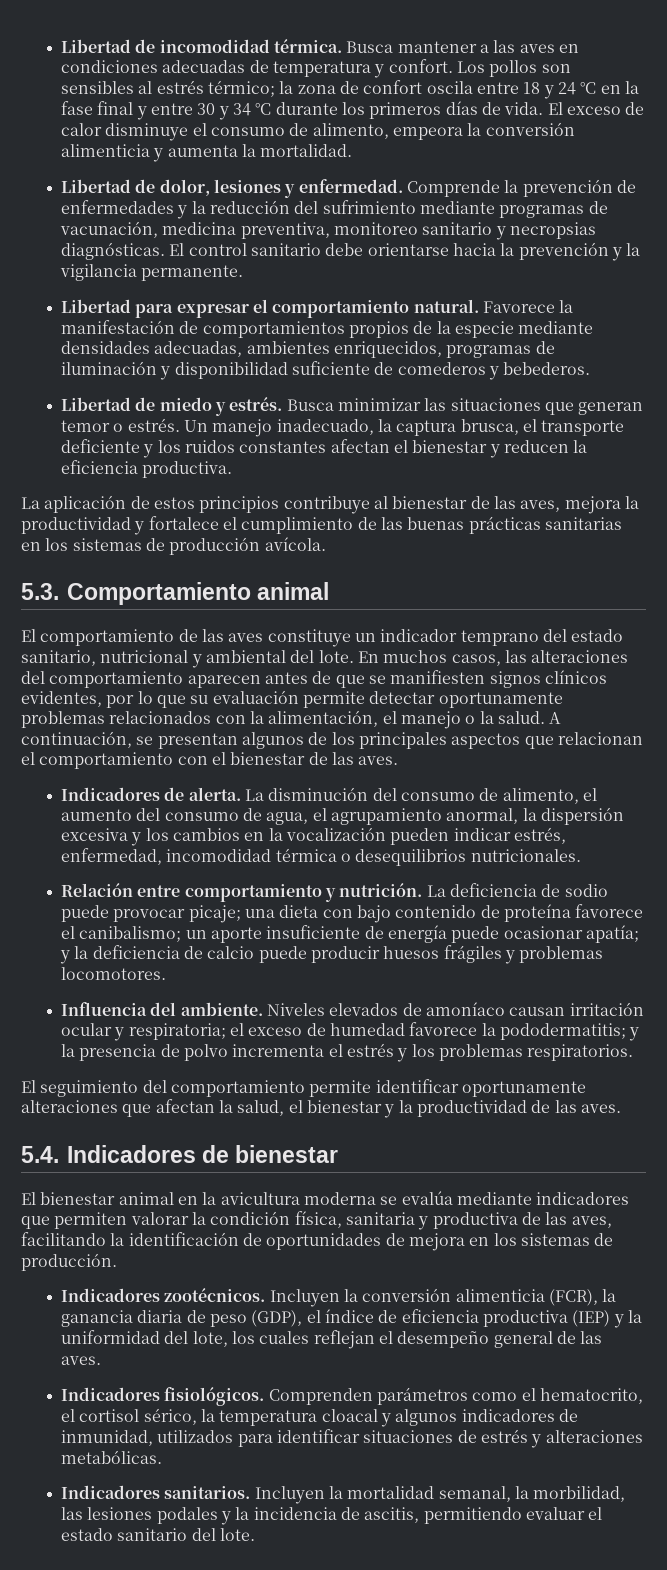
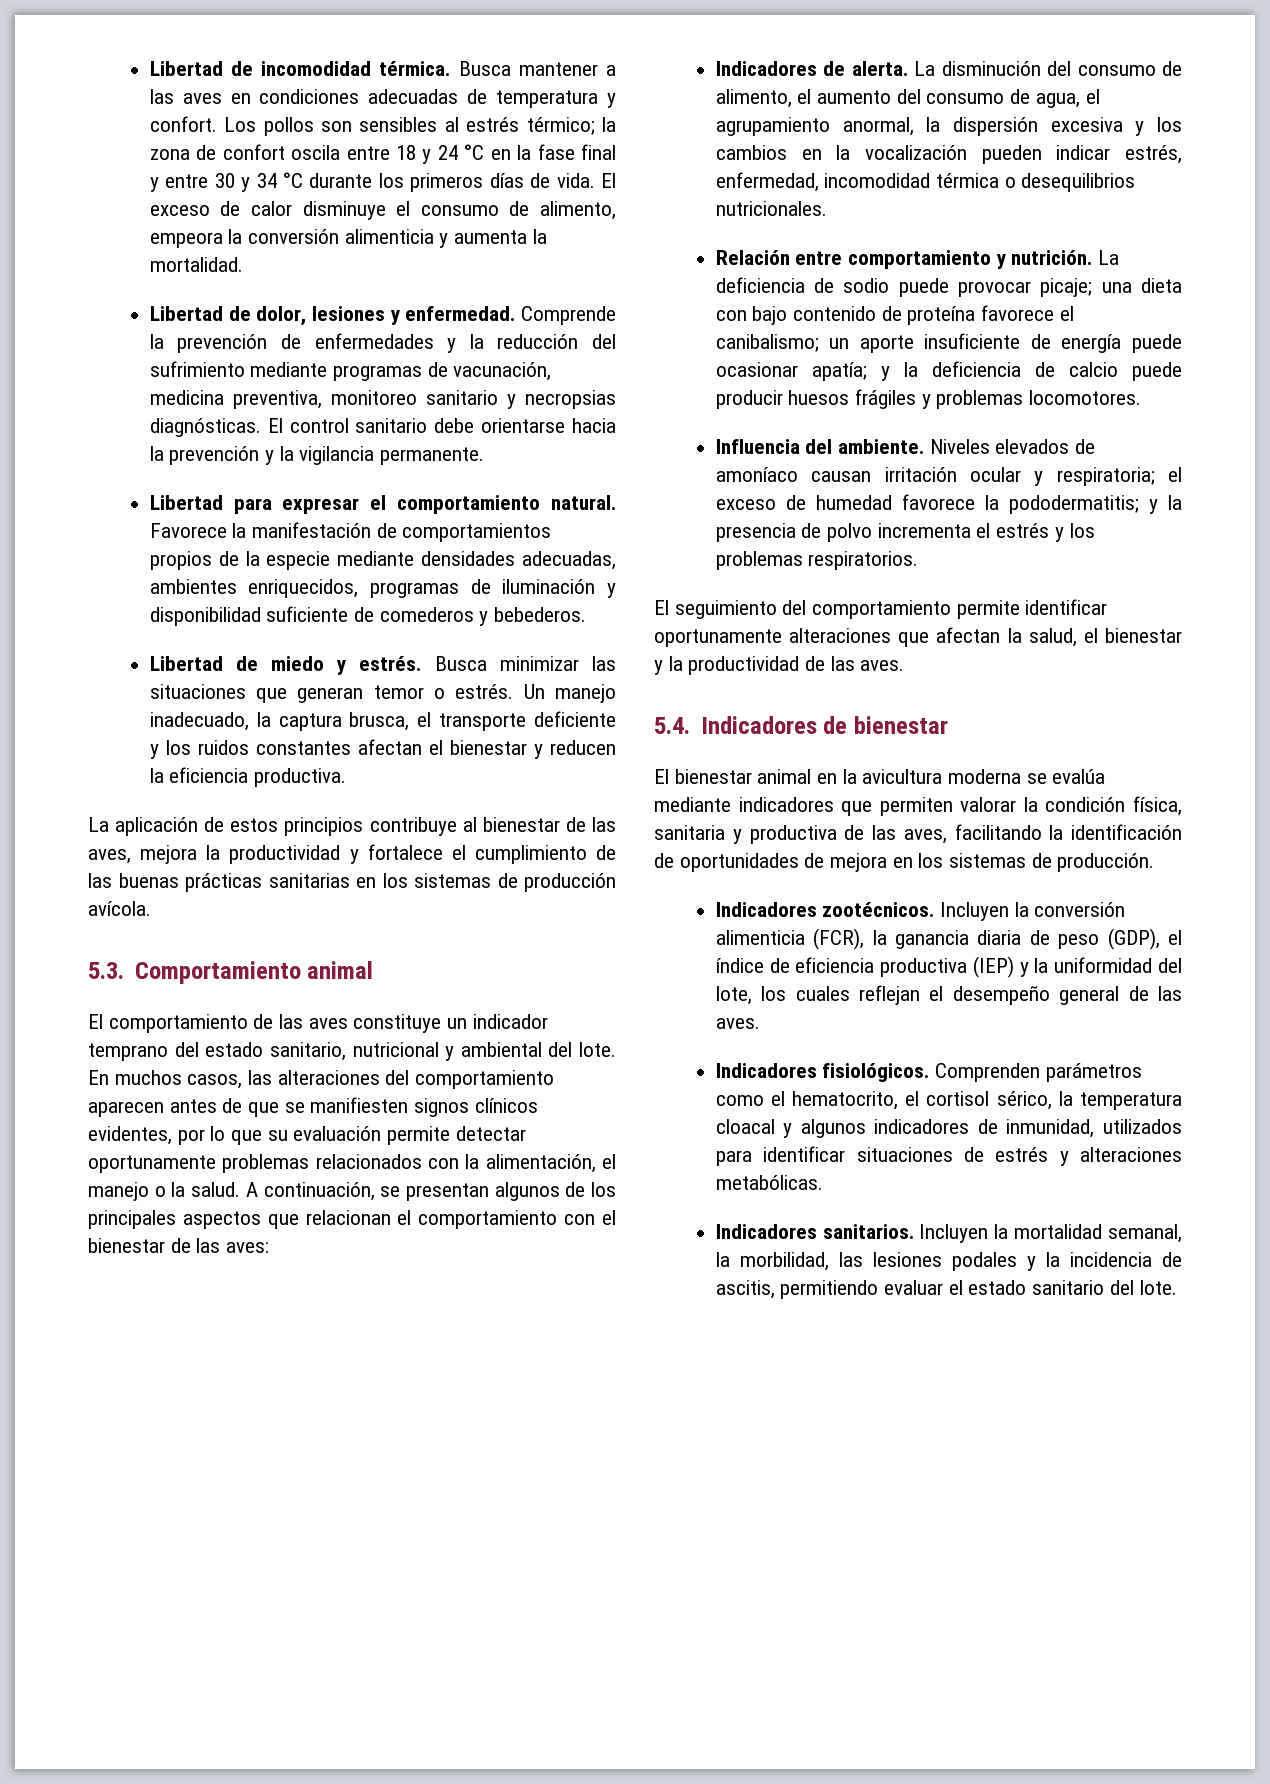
- A continuación, se presentan algunos de los principales aspectos que relacionan el comportamiento con el bienestar de las aves.
+ A continuación, se presentan algunos de los principales aspectos que relacionan el comportamiento con el bienestar de las aves:

